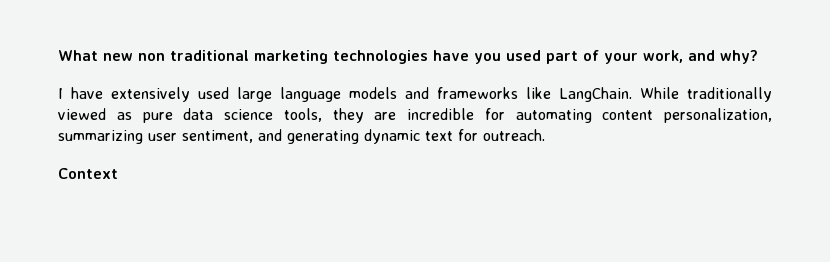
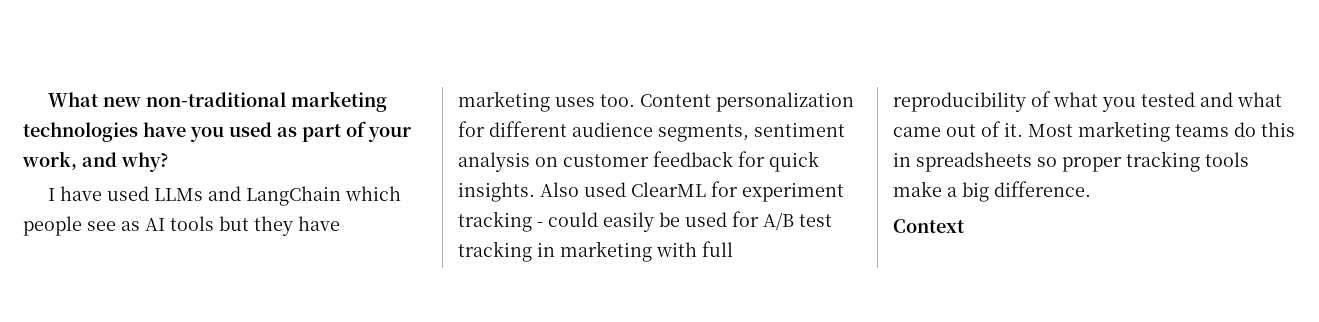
- What new non traditional marketing technologies have you used part of your work, and why?
+ What new non-traditional marketing technologies have you used as part of your work, and why?
- I have extensively used large language models and frameworks like LangChain. While traditionally viewed as pure data science tools, they are incredible for automating content personalization, summarizing user sentiment, and generating dynamic text for outreach.
+ I have used LLMs and LangChain which people see as AI tools but they have marketing uses too. Content personalization for different audience segments, sentiment analysis on customer feedback for quick insights. Also used ClearML for experiment tracking - could easily be used for A/B test tracking in marketing with full reproducibility of what you tested and what came out of it. Most marketing teams do this in spreadsheets so proper tracking tools make a big difference.

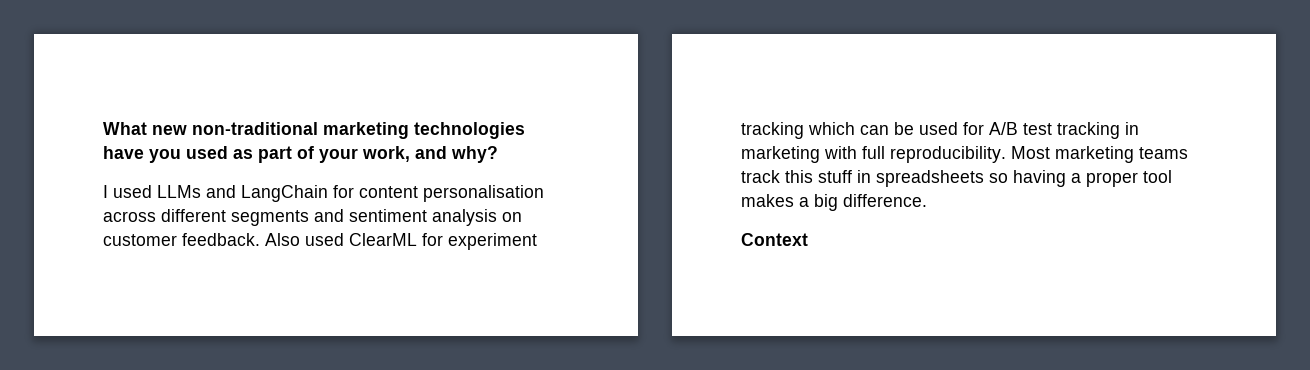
- I have used LLMs and LangChain which people see as AI tools but they have marketing uses too. Content personalization for different audience segments, sentiment analysis on customer feedback for quick insights.
+ I used LLMs and LangChain for content personalisation across different segments and sentiment analysis on customer feedback.
- Also used ClearML for experiment tracking - could easily be used for A/B test tracking in marketing with full reproducibility of what you tested and what came out of it. Most marketing teams do this in spreadsheets so proper tracking tools make a big difference.
+ Also used ClearML for experiment tracking which can be used for A/B test tracking in marketing with full reproducibility. Most marketing teams track this stuff in spreadsheets so having a proper tool makes a big difference.

